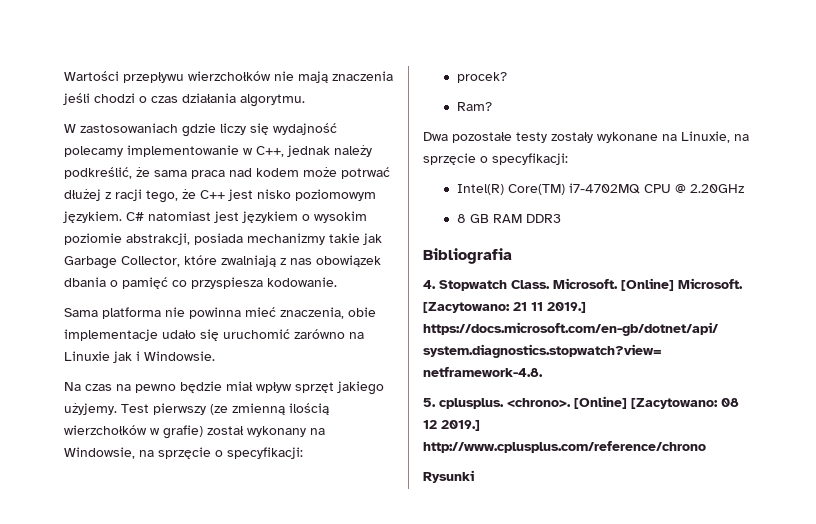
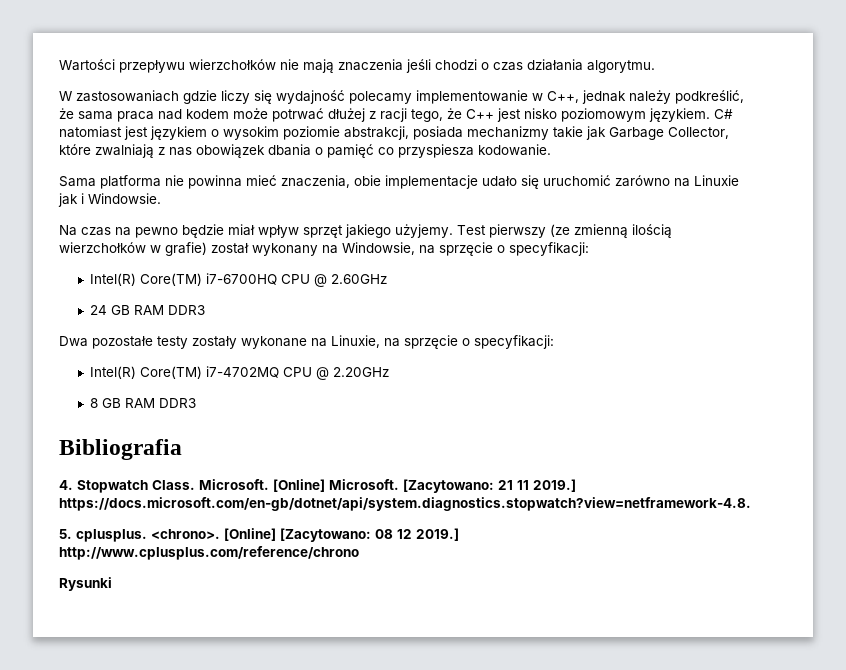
- procek?
- Ram?
+ Intel(R) Core(TM) i7-6700HQ CPU @ 2.60GHz
+ 24 GB RAM DDR3

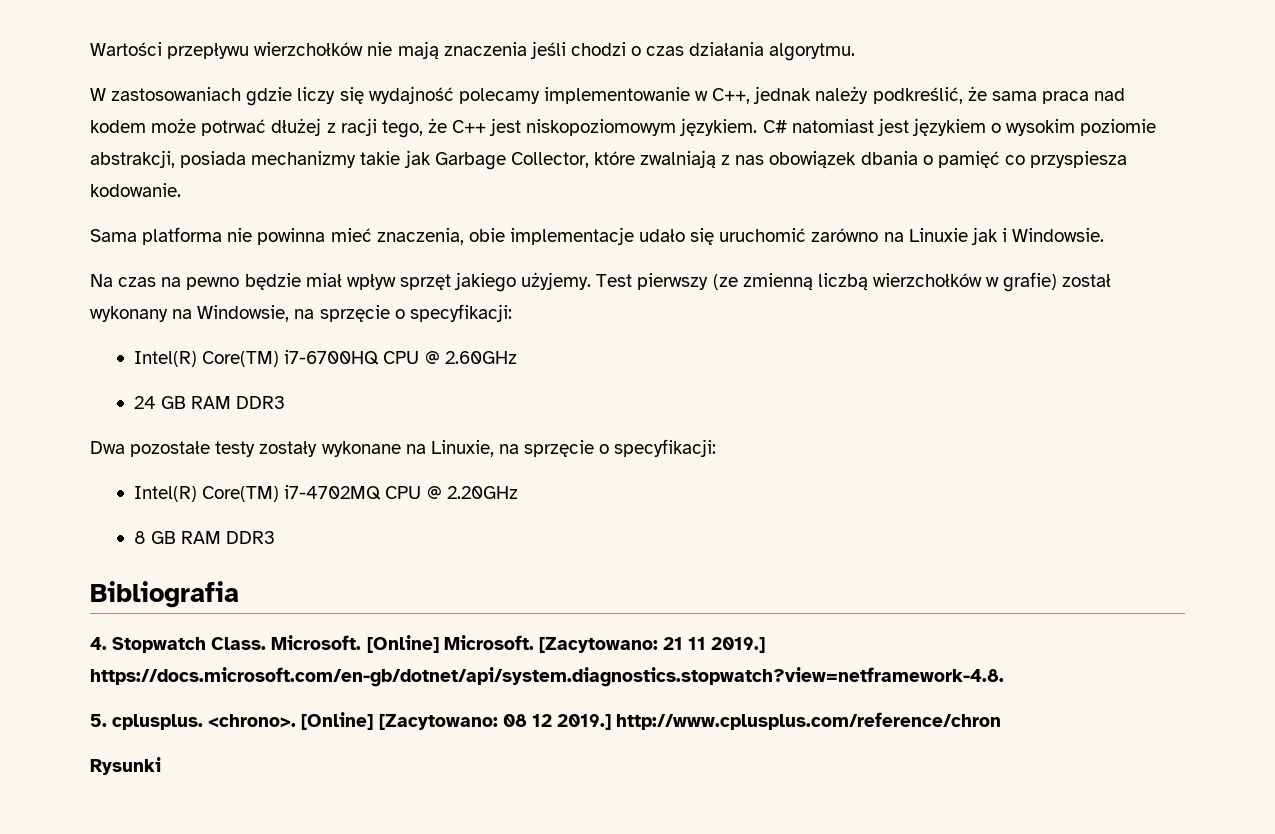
- W zastosowaniach gdzie liczy się wydajność polecamy implementowanie w C++, jednak należy podkreślić, że sama praca nad kodem może potrwać dłużej z racji tego, że C++ jest nisko poziomowym językiem.
+ W zastosowaniach gdzie liczy się wydajność polecamy implementowanie w C++, jednak należy podkreślić, że sama praca nad kodem może potrwać dłużej z racji tego, że C++ jest niskopoziomowym językiem.
- Test pierwszy (ze zmienną ilością wierzchołków w grafie) został wykonany na Windowsie, na sprzęcie o specyfikacji:
+ Test pierwszy (ze zmienną liczbą wierzchołków w grafie) został wykonany na Windowsie, na sprzęcie o specyfikacji:
- [Online] [Zacytowano: 08 12 2019.] http://www.cplusplus.com/reference/chrono
+ [Online] [Zacytowano: 08 12 2019.] http://www.cplusplus.com/reference/chron

